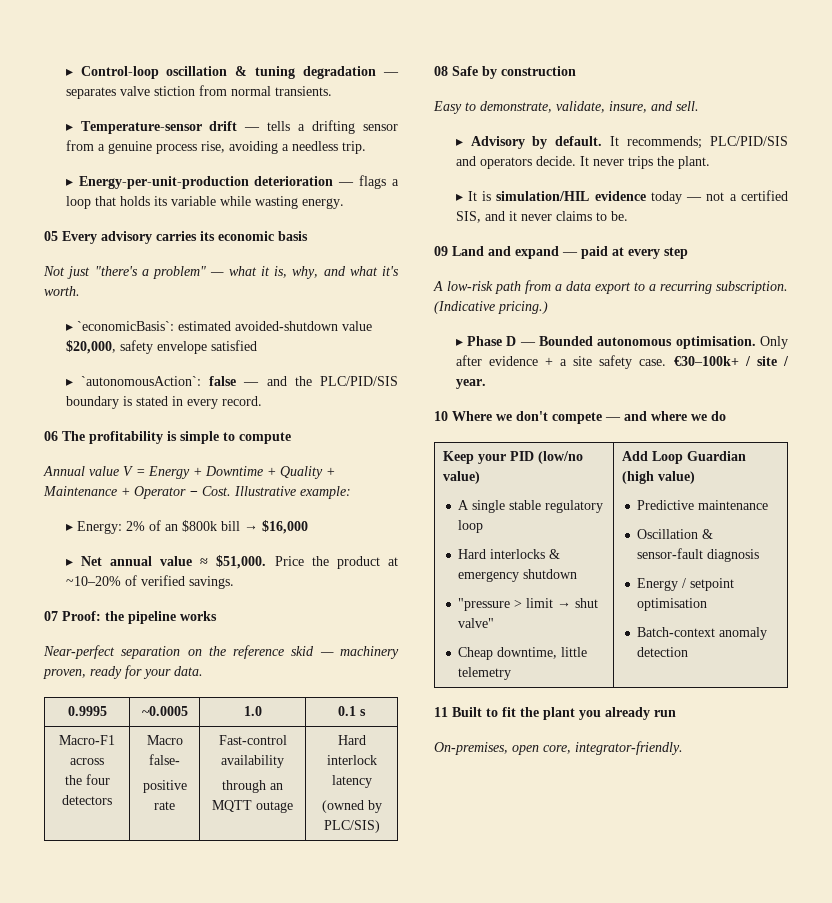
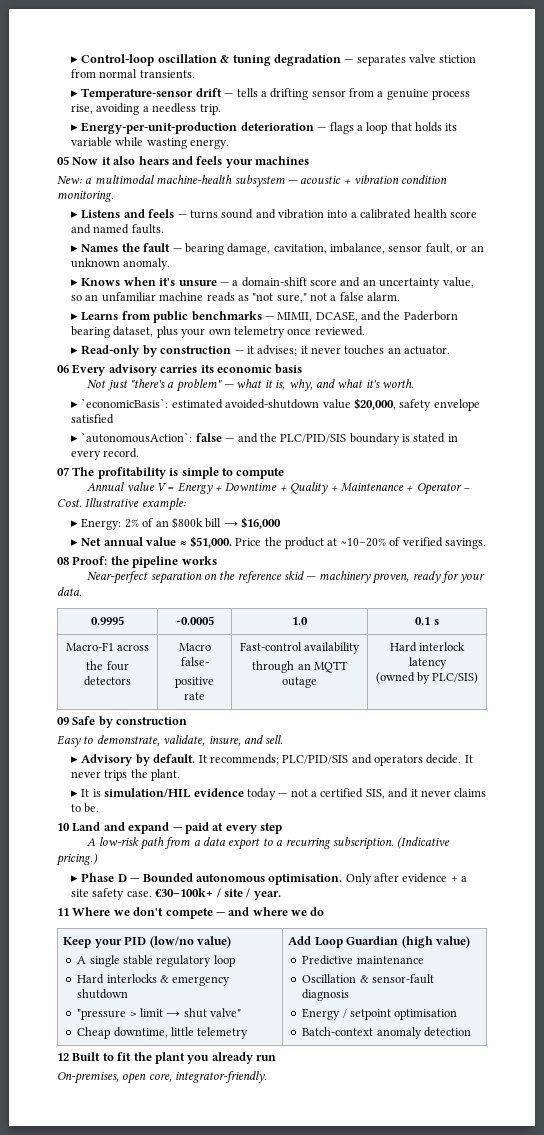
- 05 Every advisory carries its economic basis
+ 05 Now it also hears and feels your machines
+ New: a multimodal machine-health subsystem — acoustic + vibration condition monitoring.
+ ▸ Listens and feels — turns sound and vibration into a calibrated health score and named faults.
+ ▸ Names the fault — bearing damage, cavitation, imbalance, sensor fault, or an unknown anomaly.
+ ▸ Knows when it's unsure — a domain-shift score and an uncertainty value, so an unfamiliar machine reads as "not sure," not a false alarm.
+ ▸ Learns from public benchmarks — MIMII, DCASE, and the Paderborn bearing dataset, plus your own telemetry once reviewed.
+ ▸ Read-only by construction — it advises; it never touches an actuator.
+ 06 Every advisory carries its economic basis
- 06 The profitability is simple to compute
+ 07 The profitability is simple to compute
- 07 Proof: the pipeline works
+ 08 Proof: the pipeline works
- 08 Safe by construction
+ 09 Safe by construction
- 09 Land and expand — paid at every step
+ 10 Land and expand — paid at every step
- 10 Where we don't compete — and where we do
+ 11 Where we don't compete — and where we do
- 11 Built to fit the plant you already run
+ 12 Built to fit the plant you already run

